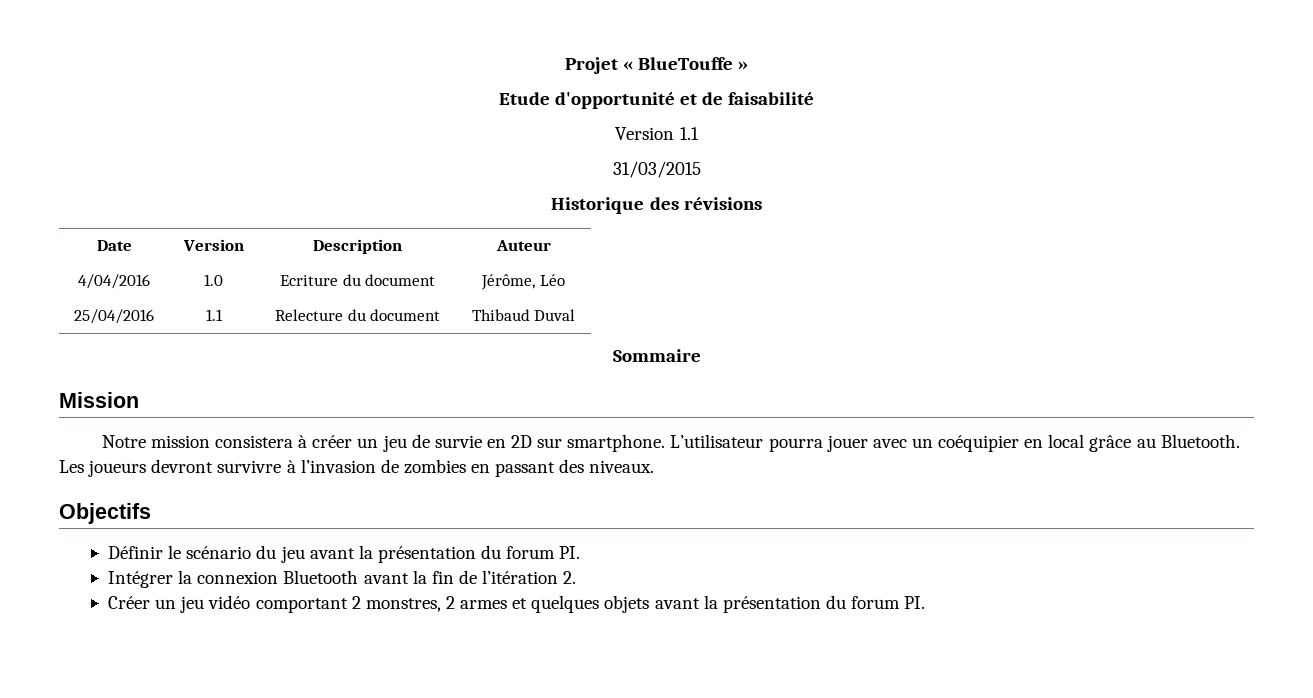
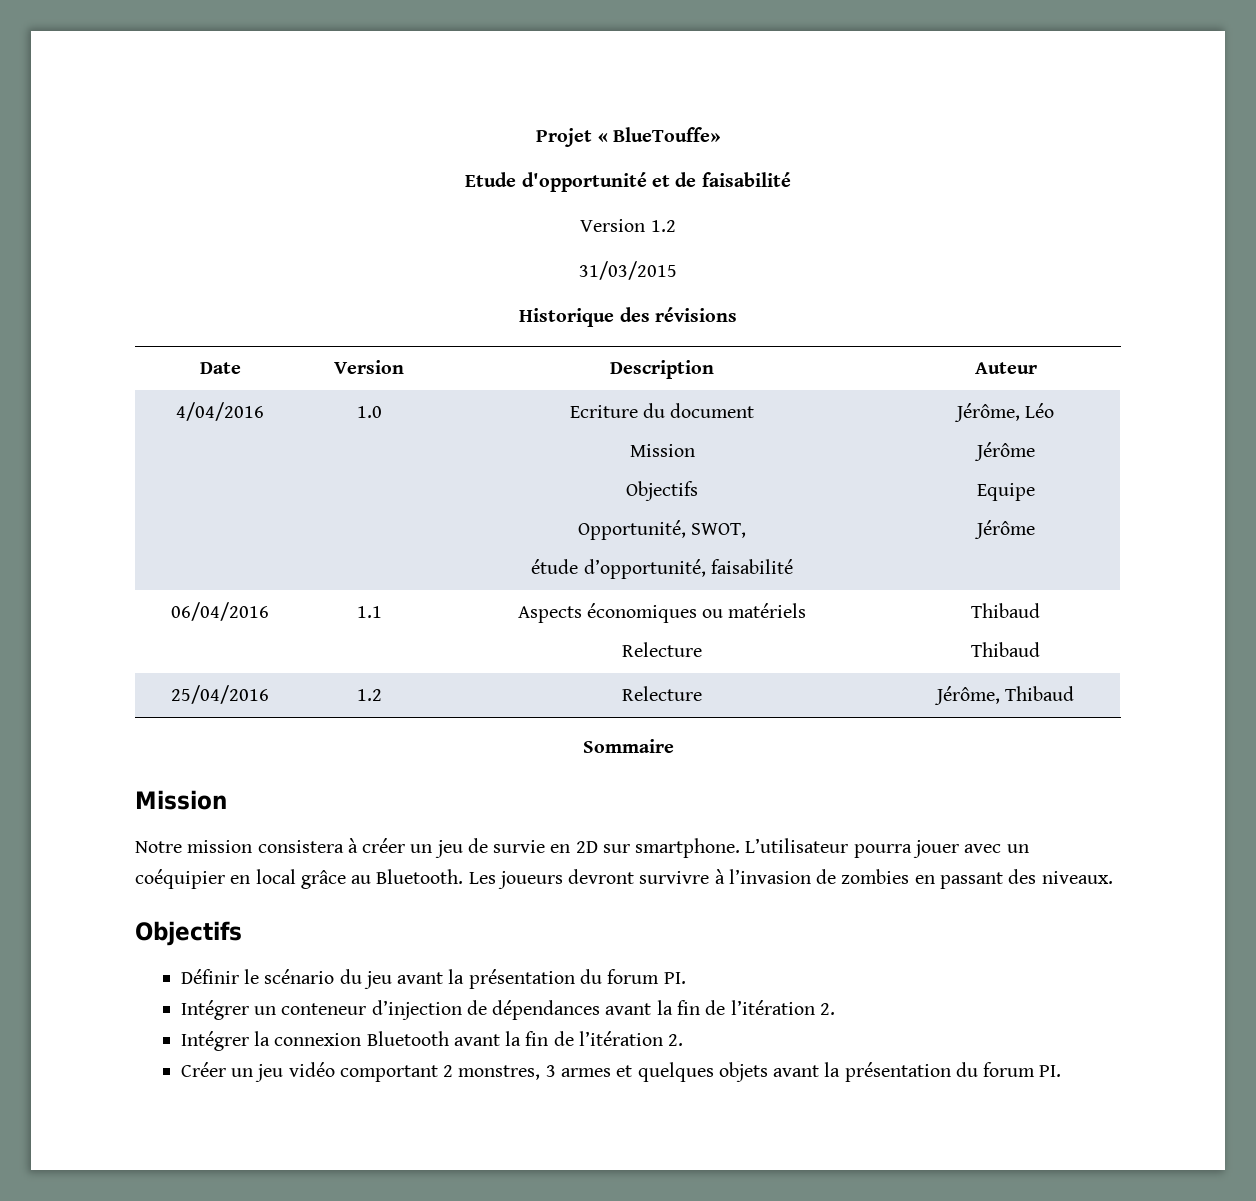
- Projet « BlueTouffe »
+ Projet « BlueTouffe»
- Version 1.1
+ Version 1.2
- 4/04/2016 | 1.0 | Ecriture du document | Jérôme, Léo
+ 4/04/2016 | 1.0 | Ecriture du document
+ Mission
+ Objectifs
+ Opportunité, SWOT,
+ étude d’opportunité, faisabilité | Jérôme, Léo
+ Jérôme
+ Equipe
+ Jérôme
+ 06/04/2016 | 1.1 | Aspects économiques ou matériels
+ Relecture | Thibaud
+ Thibaud
- 25/04/2016 | 1.1 | Relecture du document | Thibaud Duval
+ 25/04/2016 | 1.2 | Relecture | Jérôme, Thibaud
+ Intégrer un conteneur d’injection de dépendances avant la fin de l’itération 2.
- Créer un jeu vidéo comportant 2 monstres, 2 armes et quelques objets avant la présentation du forum PI.
+ Créer un jeu vidéo comportant 2 monstres, 3 armes et quelques objets avant la présentation du forum PI.

